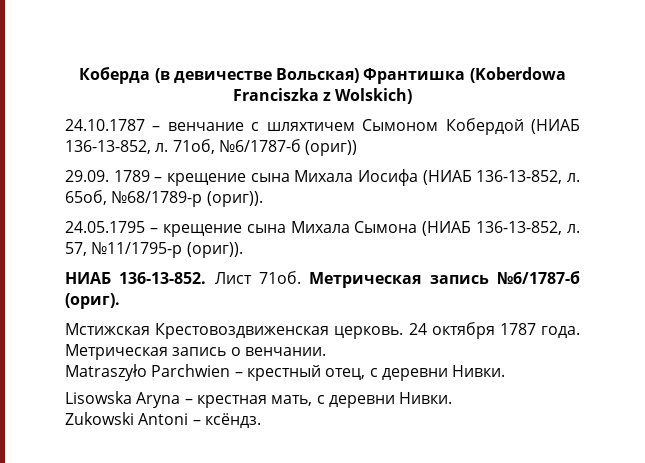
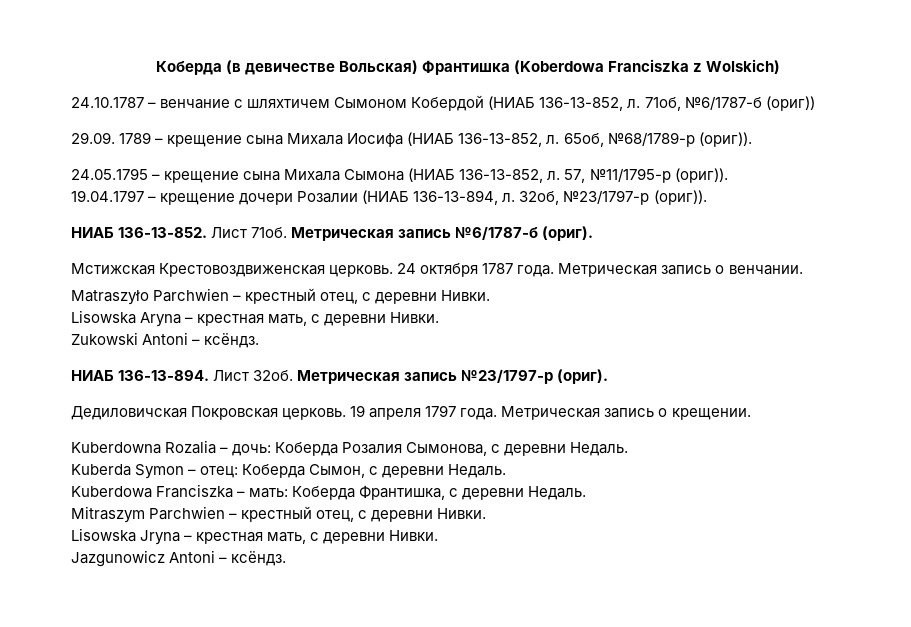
+ 19.04.1797 – крещение дочери Розалии (НИАБ 136-13-894, л. 32об, №23/1797-р (ориг)).
+ НИАБ 136-13-894. Лист 32об. Метрическая запись №23/1797-р (ориг).
+ Дедиловичская Покровская церковь. 19 апреля 1797 года. Метрическая запись о крещении.
+ Kuberdowna Rozalia – дочь: Коберда Розалия Сымонова, с деревни Недаль.
+ Kuberda Symon – отец: Коберда Сымон, с деревни Недаль.
+ Kuberdowa Franciszka – мать: Коберда Франтишка, с деревни Недаль.
+ Mitraszym Parchwien – крестный отец, с деревни Нивки.
+ Lisowska Jryna – крестная мать, с деревни Нивки.
+ Jazgunowicz Antoni – ксёндз.

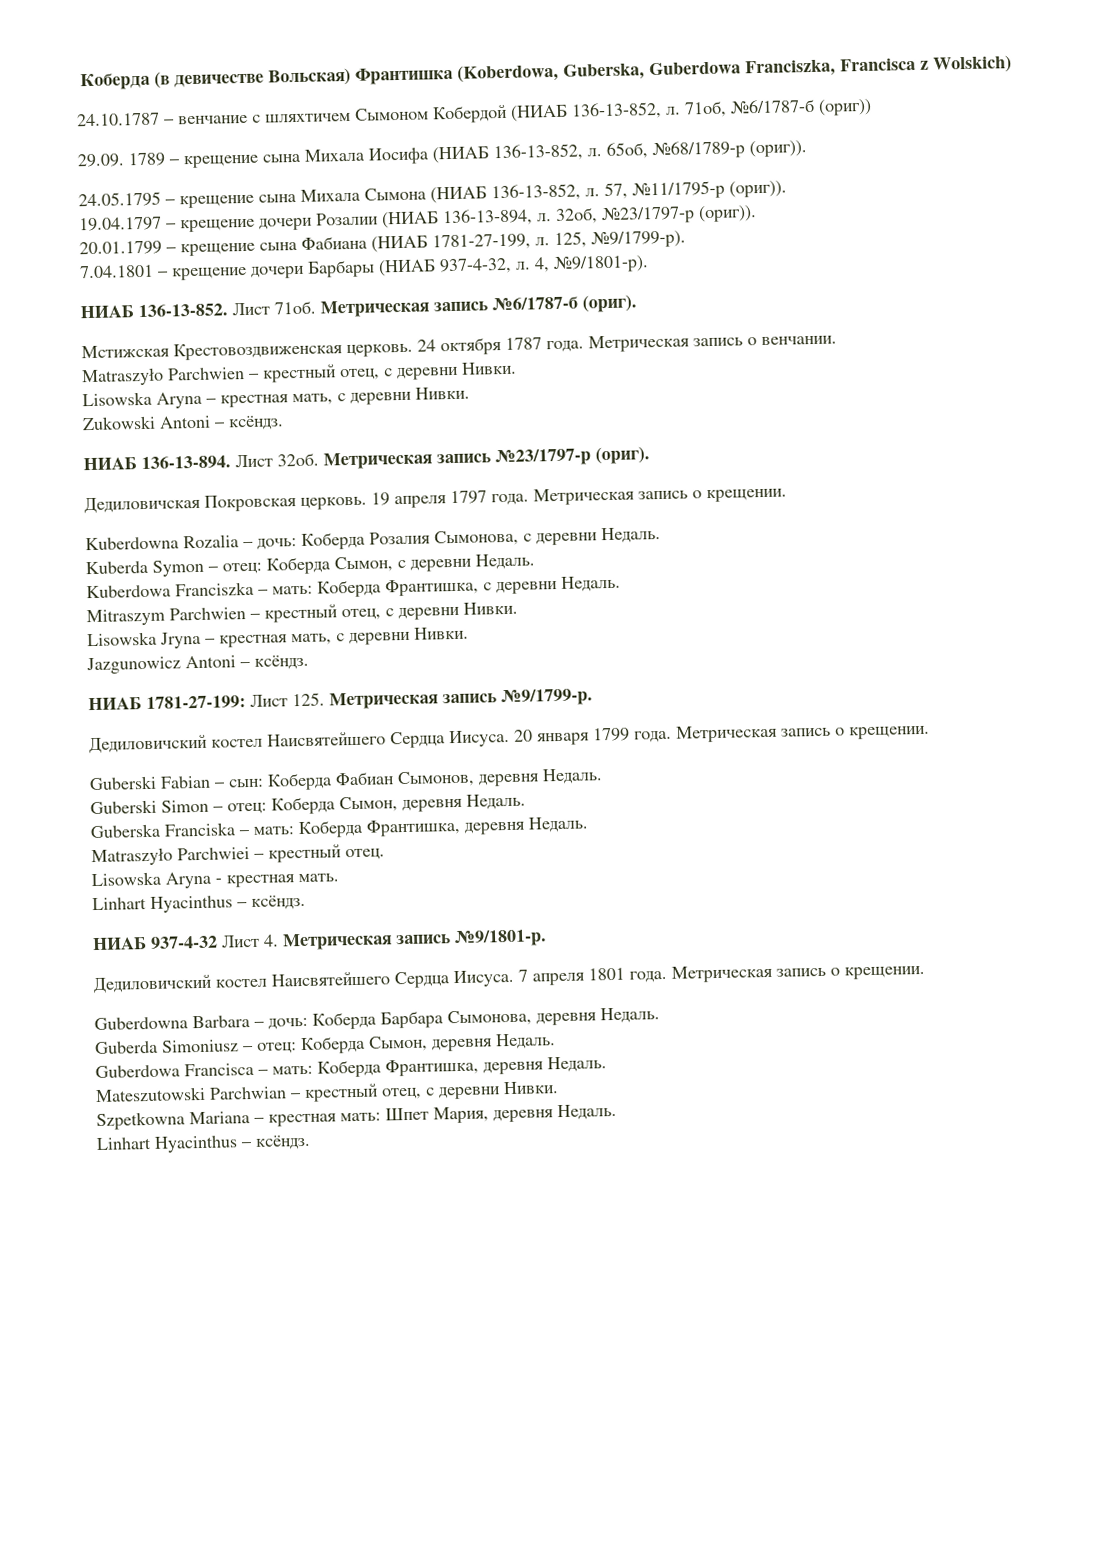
- Коберда (в девичестве Вольская) Франтишка (Koberdowa Franciszka z Wolskich)
+ Коберда (в девичестве Вольская) Франтишка (Koberdowa, Guberska, Guberdowa Franciszka, Francisca z Wolskich)
+ 20.01.1799 – крещение сына Фабиана (НИАБ 1781-27-199, л. 125, №9/1799-р).
+ 7.04.1801 – крещение дочери Барбары (НИАБ 937-4-32, л. 4, №9/1801-р).
+ НИАБ 1781-27-199: Лист 125. Метрическая запись №9/1799-р.
+ Дедиловичский костел Наисвятейшего Сердца Иисуса. 20 января 1799 года. Метрическая запись о крещении.
+ Guberski Fabian – сын: Коберда Фабиан Сымонов, деревня Недаль.
+ Guberski Simon – отец: Коберда Сымон, деревня Недаль.
+ Guberska Franciska – мать: Коберда Франтишка, деревня Недаль.
+ Matraszyło Parchwiei – крестный отец.
+ Lisowska Aryna - крестная мать.
+ Linhart Hyacinthus – ксёндз.
+ НИАБ 937-4-32 Лист 4. Метрическая запись №9/1801-р.
+ Дедиловичский костел Наисвятейшего Сердца Иисуса. 7 апреля 1801 года. Метрическая запись о крещении.
+ Guberdowna Barbara – дочь: Коберда Барбара Сымонова, деревня Недаль.
+ Guberda Simoniusz – отец: Коберда Сымон, деревня Недаль.
+ Guberdowa Francisca – мать: Коберда Франтишка, деревня Недаль.
+ Mateszutowski Parchwian – крестный отец, с деревни Нивки.
+ Szpetkowna Mariana – крестная мать: Шпет Мария, деревня Недаль.
+ Linhart Hyacinthus – ксёндз.

